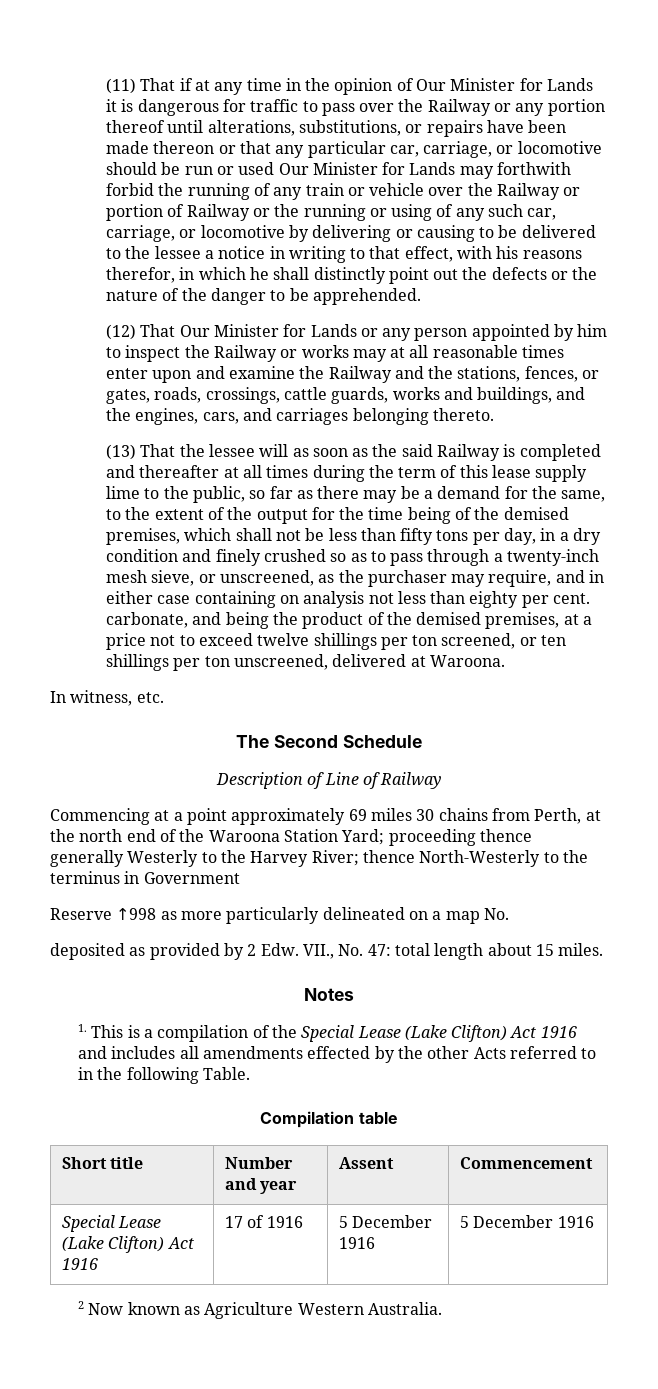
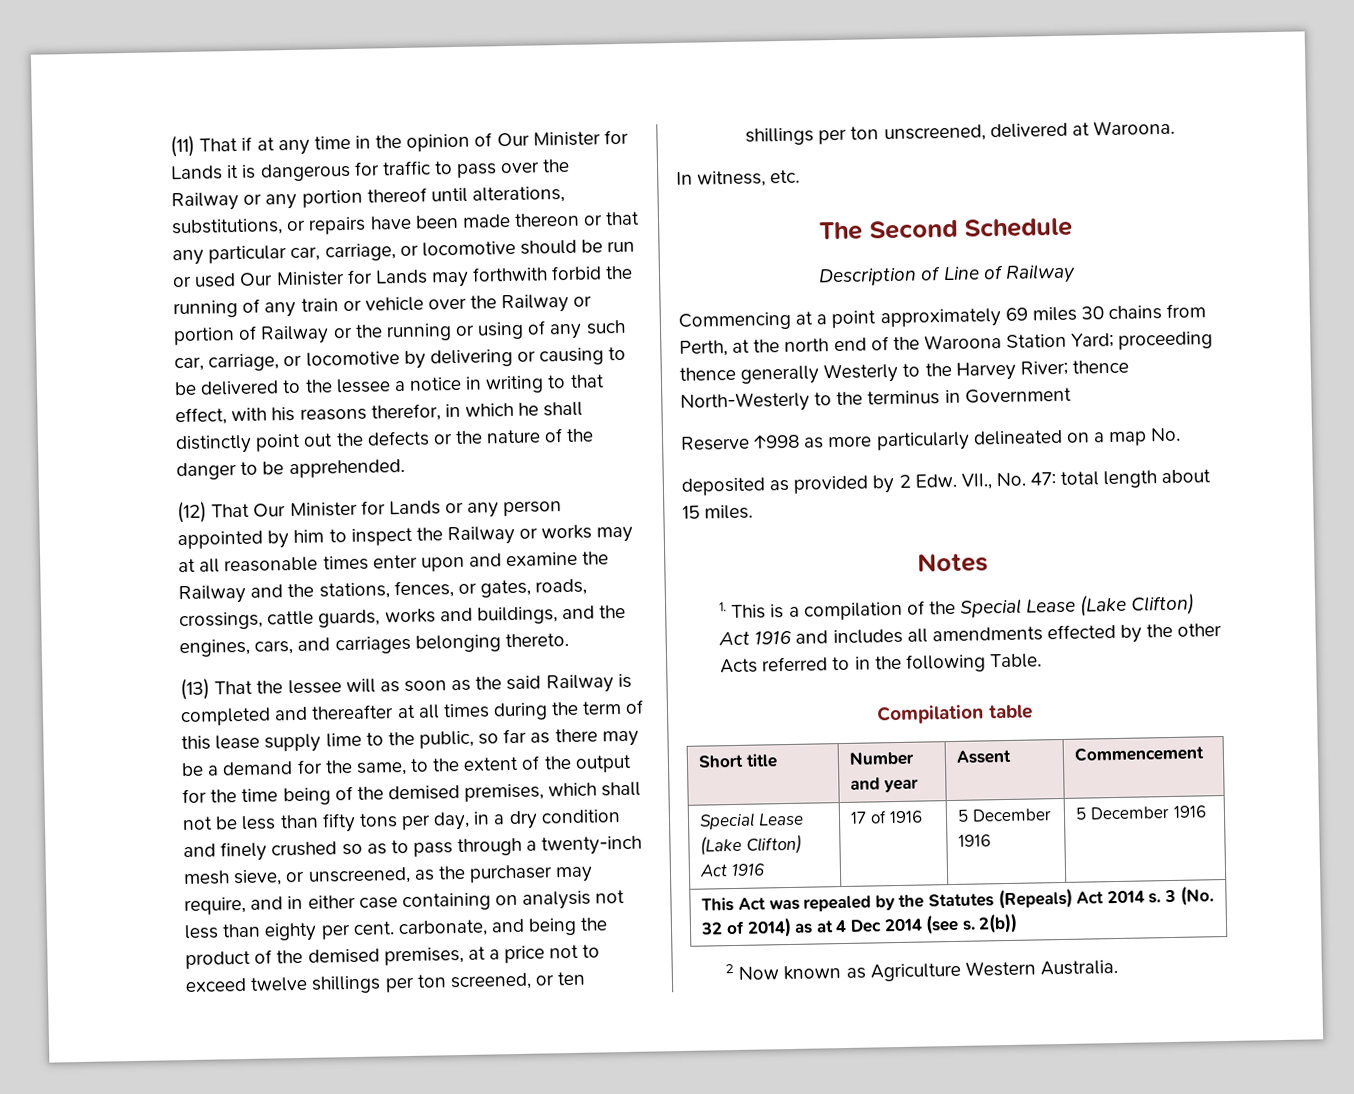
+ This Act was repealed by the Statutes (Repeals) Act 2014 s. 3 (No. 32 of 2014) as at 4 Dec 2014 (see s. 2(b))

